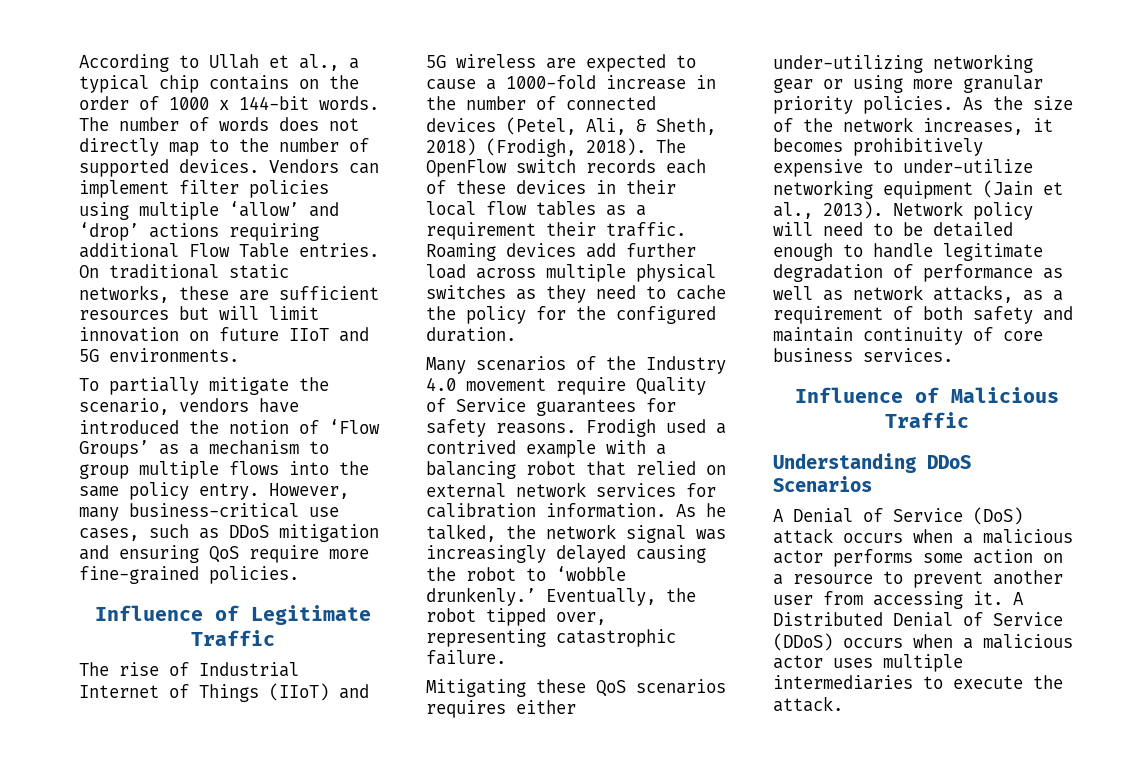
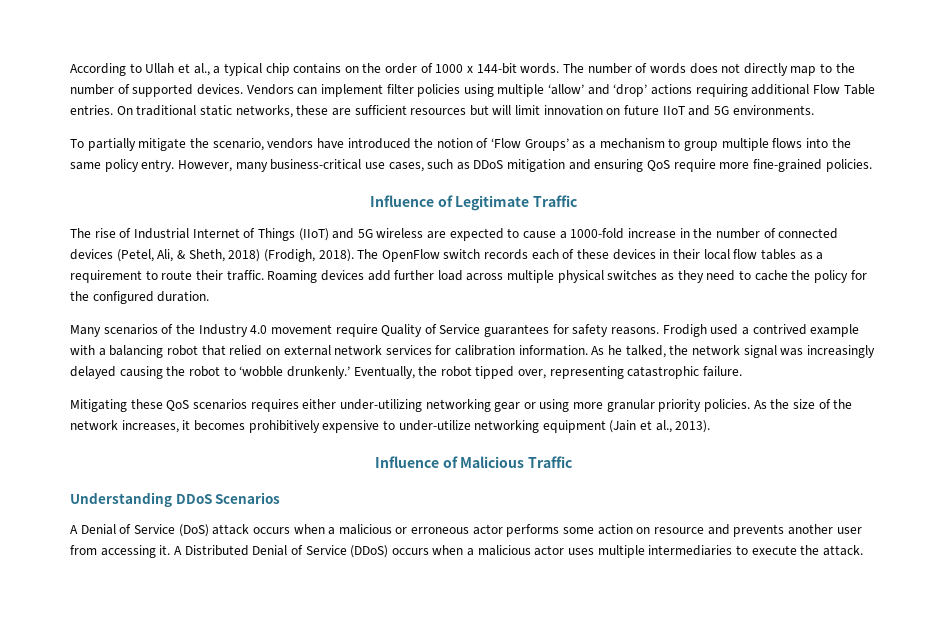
- The OpenFlow switch records each of these devices in their local flow tables as a requirement their traffic.
+ The OpenFlow switch records each of these devices in their local flow tables as a requirement to route their traffic.
- Network policy will need to be detailed enough to handle legitimate degradation of performance as well as network attacks, as a requirement of both safety and maintain continuity of core business services.
- A Denial of Service (DoS) attack occurs when a malicious actor performs some action on a resource to prevent another user from accessing it.
+ A Denial of Service (DoS) attack occurs when a malicious or erroneous actor performs some action on resource and prevents another user from accessing it.

